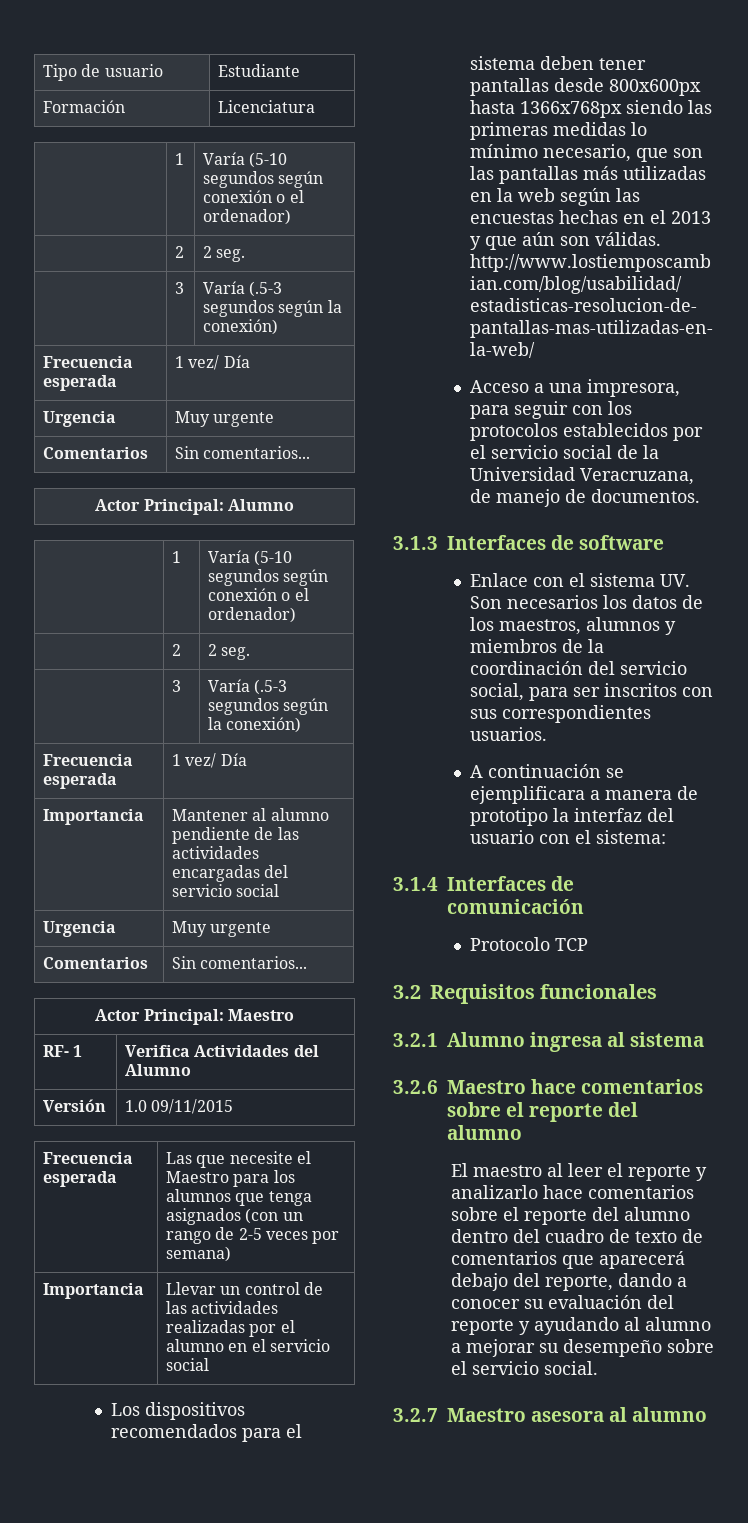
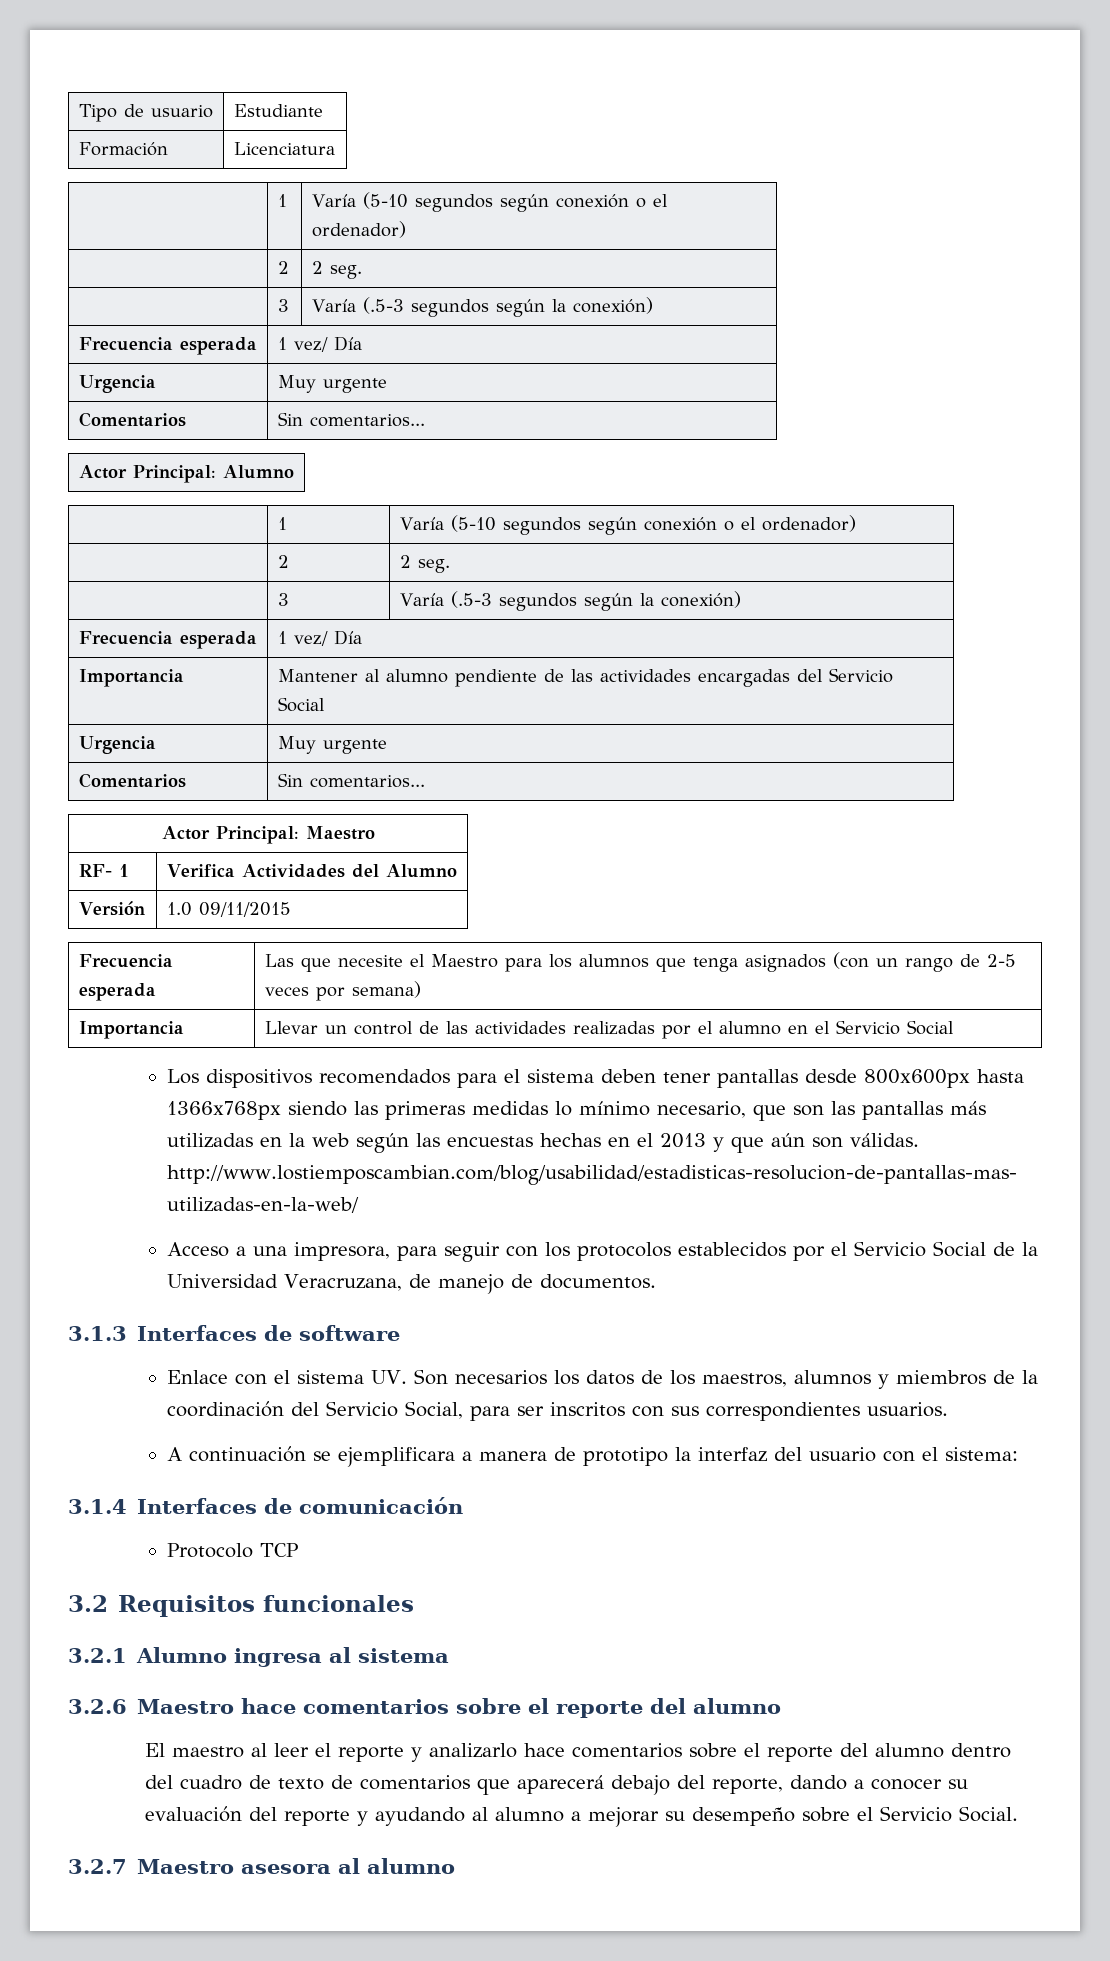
- Importancia | Mantener al alumno pendiente de las actividades encargadas del servicio social
+ Importancia | Mantener al alumno pendiente de las actividades encargadas del Servicio Social
- Importancia | Llevar un control de las actividades realizadas por el alumno en el servicio social
+ Importancia | Llevar un control de las actividades realizadas por el alumno en el Servicio Social
- Acceso a una impresora, para seguir con los protocolos establecidos por el servicio social de la Universidad Veracruzana, de manejo de documentos.
+ Acceso a una impresora, para seguir con los protocolos establecidos por el Servicio Social de la Universidad Veracruzana, de manejo de documentos.
- Enlace con el sistema UV. Son necesarios los datos de los maestros, alumnos y miembros de la coordinación del servicio social, para ser inscritos con sus correspondientes usuarios.
+ Enlace con el sistema UV. Son necesarios los datos de los maestros, alumnos y miembros de la coordinación del Servicio Social, para ser inscritos con sus correspondientes usuarios.
- El maestro al leer el reporte y analizarlo hace comentarios sobre el reporte del alumno dentro del cuadro de texto de comentarios que aparecerá debajo del reporte, dando a conocer su evaluación del reporte y ayudando al alumno a mejorar su desempeño sobre el servicio social.
+ El maestro al leer el reporte y analizarlo hace comentarios sobre el reporte del alumno dentro del cuadro de texto de comentarios que aparecerá debajo del reporte, dando a conocer su evaluación del reporte y ayudando al alumno a mejorar su desempeño sobre el Servicio Social.

